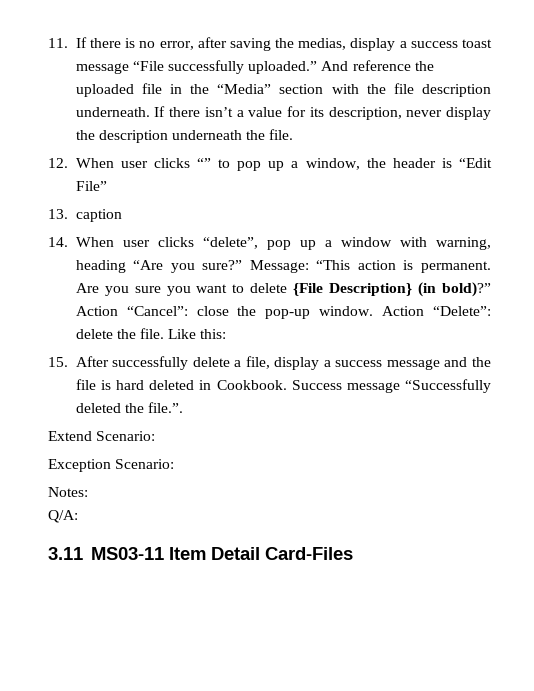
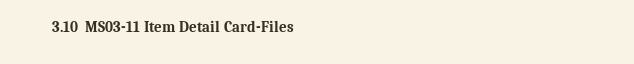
- 11. If there is no error, after saving the medias, display a success toast message “File successfully uploaded.” And reference the uploaded file in the “Media” section with the file description underneath. If there isn’t a value for its description, never display the description underneath the file.
- 12. When user clicks “” to pop up a window, the header is “Edit File”
- 13. caption
- 14. When user clicks “delete”, pop up a window with warning, heading “Are you sure?” Message: “This action is permanent. Are you sure you want to delete {File Description} (in bold)?” Action “Cancel”: close the pop-up window. Action “Delete”: delete the file. Like this:
- 15. After successfully delete a file, display a success message and the file is hard deleted in Cookbook. Success message “Successfully deleted the file.”.
- Extend Scenario:
- Exception Scenario:
- Notes:
- Q/A:
- 3.11 MS03-11 Item Detail Card-Files
+ 3.10 MS03-11 Item Detail Card-Files

